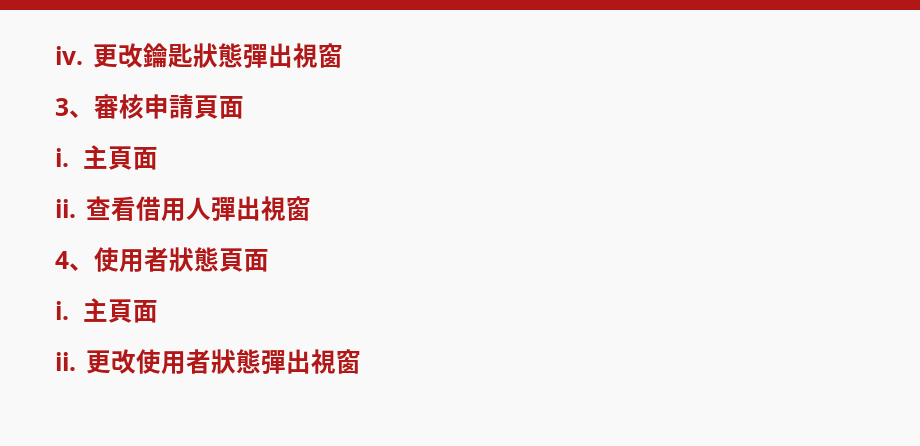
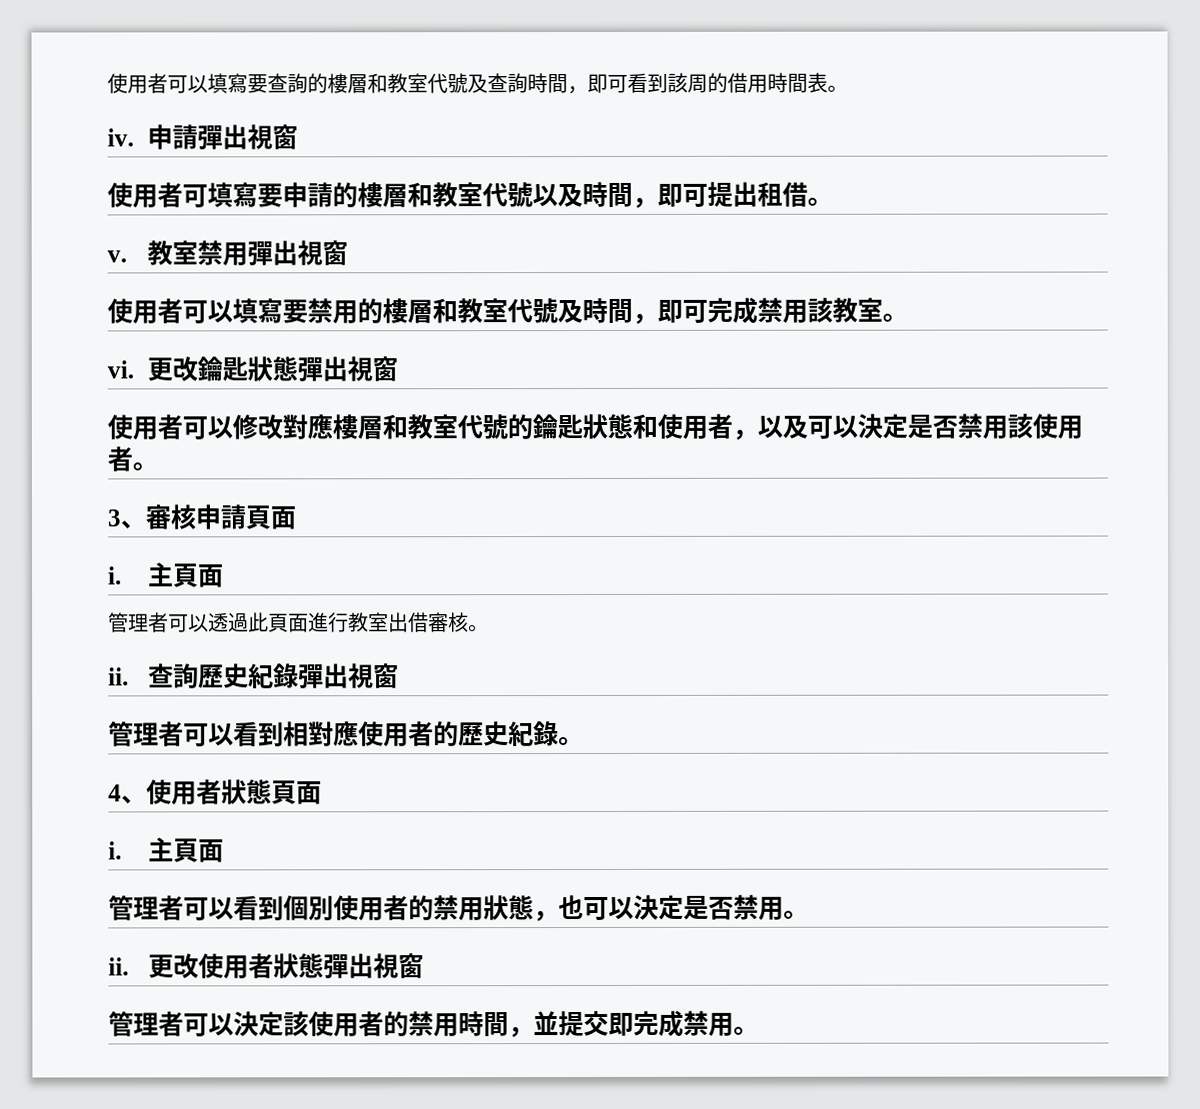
- iv.
+ 使用者可以填寫要查詢的樓層和教室代號及查詢時間，即可看到該周的借用時間表。
+ iv.申請彈出視窗
+ 使用者可填寫要申請的樓層和教室代號以及時間，即可提出租借。
+ v.教室禁用彈出視窗
+ 使用者可以填寫要禁用的樓層和教室代號及時間，即可完成禁用該教室。
+ vi.
+ 使用者可以修改對應樓層和教室代號的鑰匙狀態和使用者，以及可以決定是否禁用該使用者。
+ 管理者可以透過此頁面進行教室出借審核。
- 查看借用人彈出視窗
+ 查詢歷史紀錄彈出視窗
+ 管理者可以看到相對應使用者的歷史紀錄。
+ 管理者可以看到個別使用者的禁用狀態，也可以決定是否禁用。
+ 管理者可以決定該使用者的禁用時間，並提交即完成禁用。

